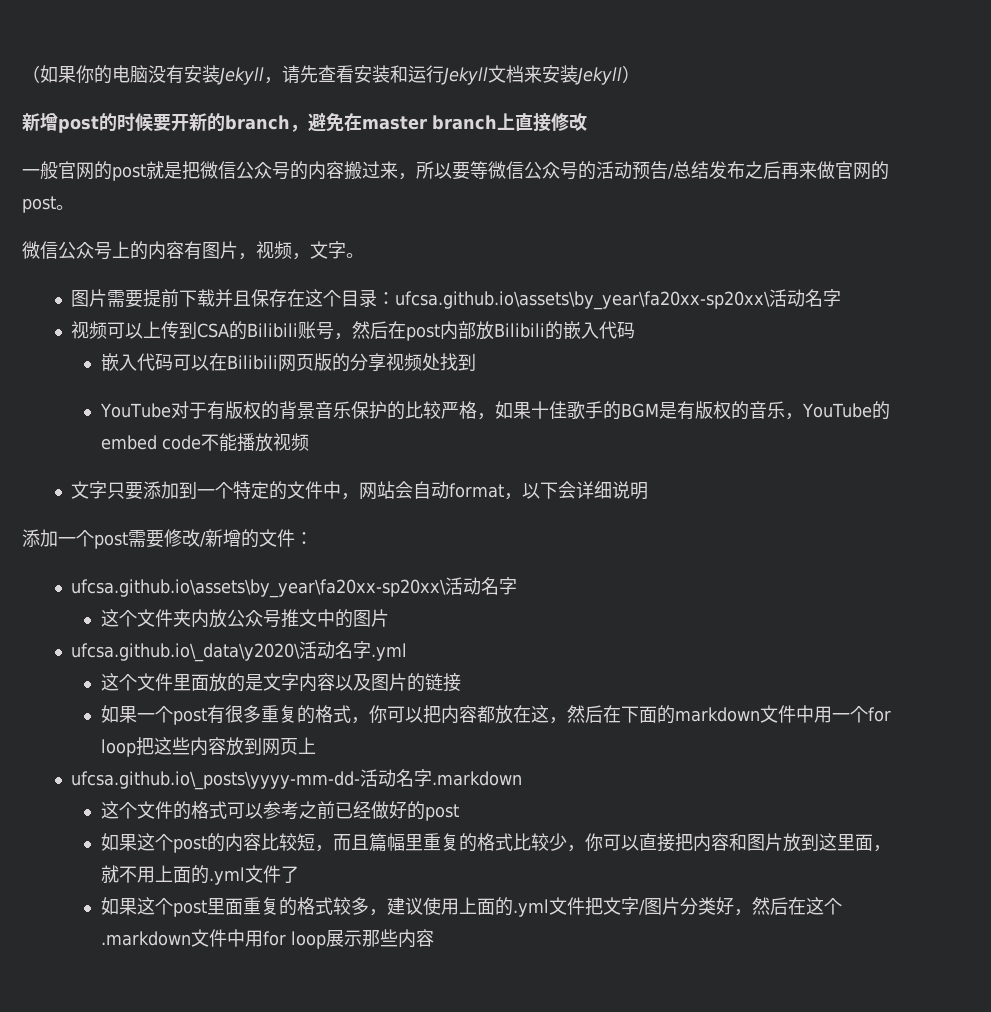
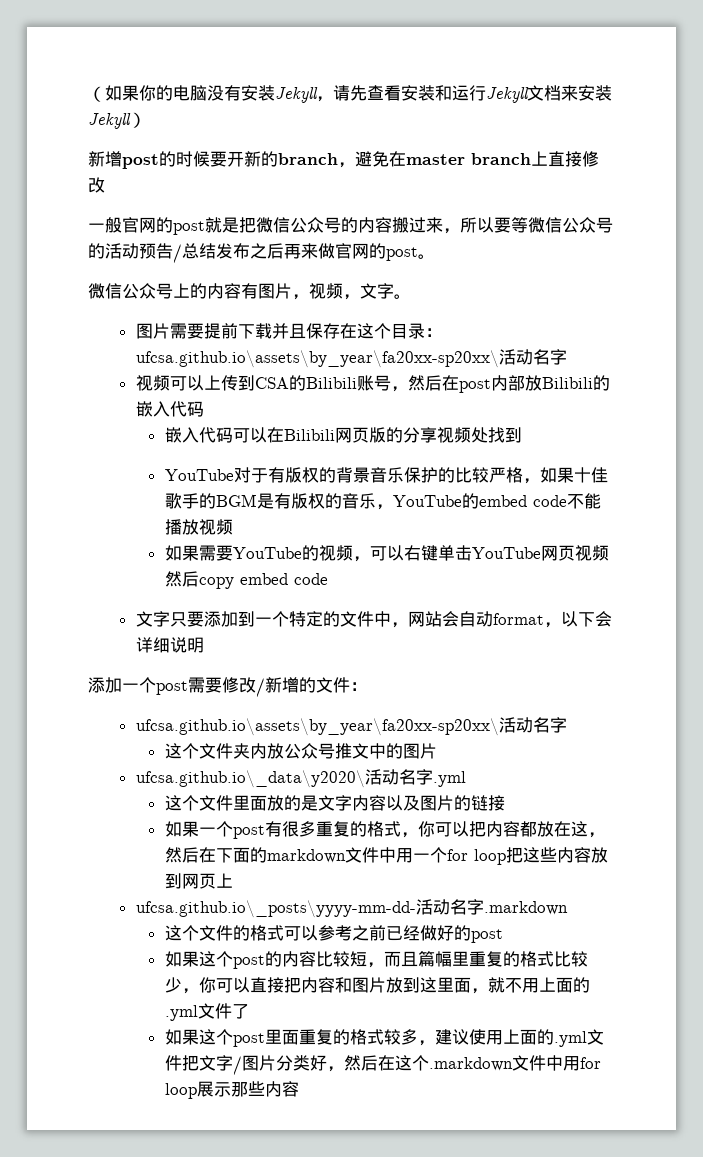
+ 如果需要YouTube的视频，可以右键单击YouTube网页视频然后copy embed code

